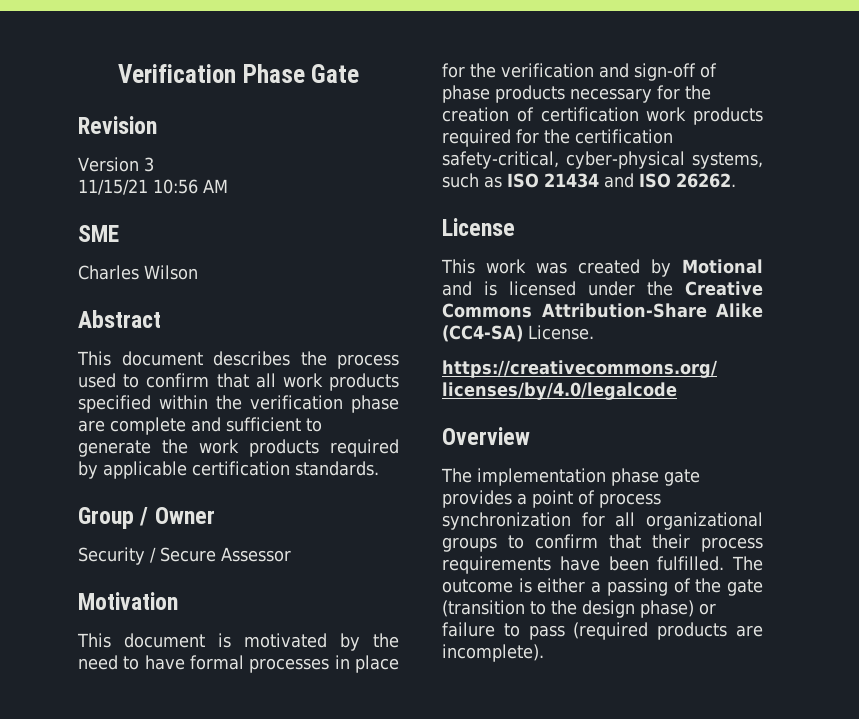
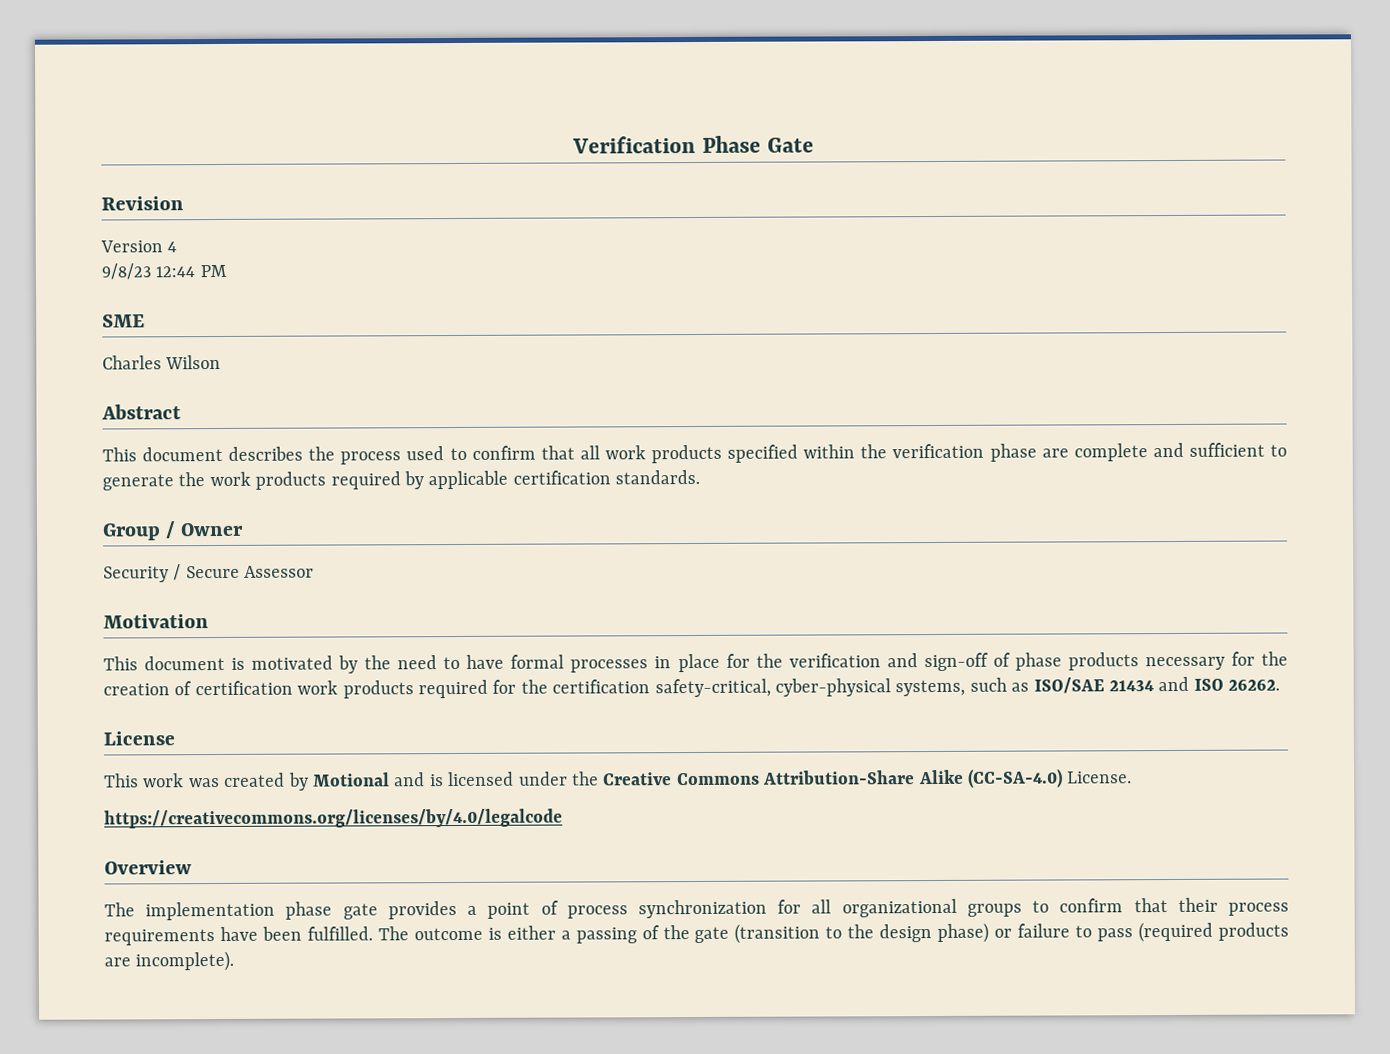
- Version 3
- 11/15/21 10:56 AM
+ Version 4
+ 9/8/23 12:44 PM
- This document is motivated by the need to have formal processes in place for the verification and sign-off of phase products necessary for the creation of certification work products required for the certification safety-critical, cyber-physical systems, such as ISO 21434 and ISO 26262.
+ This document is motivated by the need to have formal processes in place for the verification and sign-off of phase products necessary for the creation of certification work products required for the certification safety-critical, cyber-physical systems, such as ISO/SAE 21434 and ISO 26262.
- This work was created by Motional and is licensed under the Creative Commons Attribution-Share Alike (CC4-SA) License.
+ This work was created by Motional and is licensed under the Creative Commons Attribution-Share Alike (CC-SA-4.0) License.

